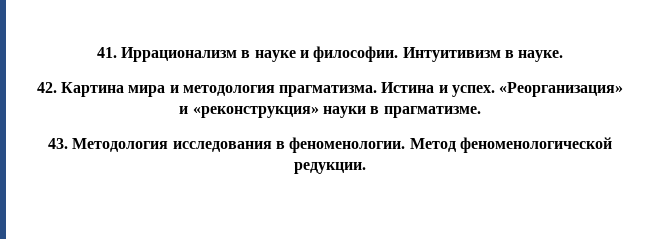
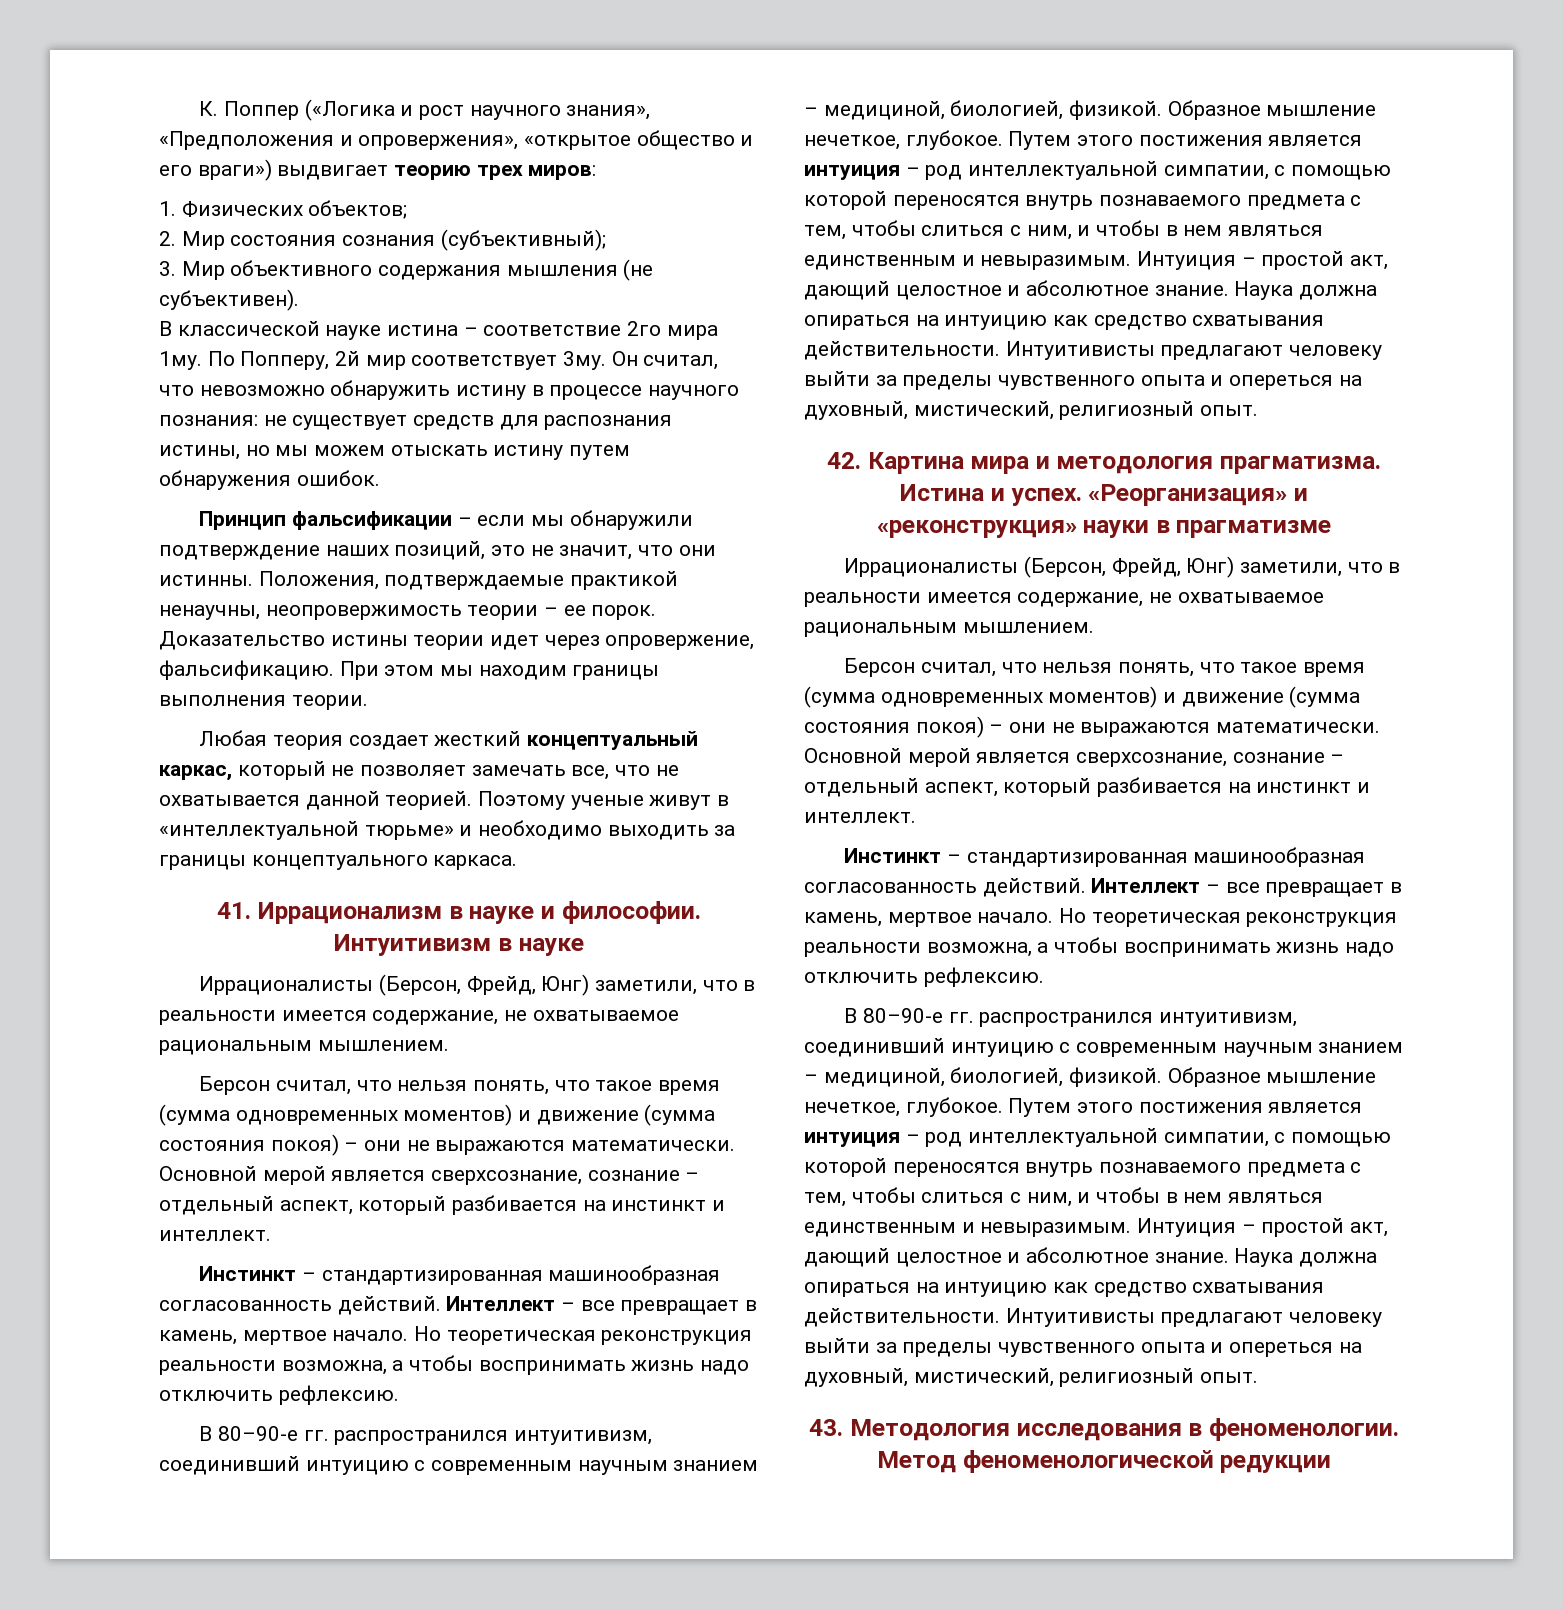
+ К. Поппер («Логика и рост научного знания», «Предположения и опровержения», «открытое общество и его враги») выдвигает теорию трех миров:
+ 1. Физических объектов;
+ 2. Мир состояния сознания (субъективный);
+ 3. Мир объективного содержания мышления (не субъективен).
+ В классической науке истина – соответствие 2го мира 1му. По Попперу, 2й мир соответствует 3му. Он считал, что невозможно обнаружить истину в процессе научного познания: не существует средств для распознания истины, но мы можем отыскать истину путем обнаружения ошибок.
+ Принцип фальсификации – если мы обнаружили подтверждение наших позиций, это не значит, что они истинны. Положения, подтверждаемые практикой ненаучны, неопровержимость теории – ее порок. Доказательство истины теории идет через опровержение, фальсификацию. При этом мы находим границы выполнения теории.
+ Любая теория создает жесткий концептуальный каркас, который не позволяет замечать все, что не охватывается данной теорией. Поэтому ученые живут в «интеллектуальной тюрьме» и необходимо выходить за границы концептуального каркаса.
- Интуитивизм в науке.
+ Интуитивизм в науке
+ Иррационалисты (Берсон, Фрейд, Юнг) заметили, что в реальности имеется содержание, не охватываемое рациональным мышлением.
+ Берсон считал, что нельзя понять, что такое время (сумма одновременных моментов) и движение (сумма состояния покоя) – они не выражаются математически. Основной мерой является сверхсознание, сознание – отдельный аспект, который разбивается на инстинкт и интеллект.
+ Инстинкт – стандартизированная машинообразная согласованность действий. Интеллект – все превращает в камень, мертвое начало. Но теоретическая реконструкция реальности возможна, а чтобы воспринимать жизнь надо отключить рефлексию.
+ В 80–90-е гг. распространился интуитивизм, соединивший интуицию с современным научным знанием – медициной, биологией, физикой. Образное мышление нечеткое, глубокое. Путем этого постижения является интуиция – род интеллектуальной симпатии, с помощью которой переносятся внутрь познаваемого предмета с тем, чтобы слиться с ним, и чтобы в нем являться единственным и невыразимым. Интуиция – простой акт, дающий целостное и абсолютное знание. Наука должна опираться на интуицию как средство схватывания действительности. Интуитивисты предлагают человеку выйти за пределы чувственного опыта и опереться на духовный, мистический, религиозный опыт.
- «Реорганизация» и «реконструкция» науки в прагматизме.
+ «Реорганизация» и «реконструкция» науки в прагматизме
+ Иррационалисты (Берсон, Фрейд, Юнг) заметили, что в реальности имеется содержание, не охватываемое рациональным мышлением.
+ Берсон считал, что нельзя понять, что такое время (сумма одновременных моментов) и движение (сумма состояния покоя) – они не выражаются математически. Основной мерой является сверхсознание, сознание – отдельный аспект, который разбивается на инстинкт и интеллект.
+ Инстинкт – стандартизированная машинообразная согласованность действий. Интеллект – все превращает в камень, мертвое начало. Но теоретическая реконструкция реальности возможна, а чтобы воспринимать жизнь надо отключить рефлексию.
+ В 80–90-е гг. распространился интуитивизм, соединивший интуицию с современным научным знанием – медициной, биологией, физикой. Образное мышление нечеткое, глубокое. Путем этого постижения является интуиция – род интеллектуальной симпатии, с помощью которой переносятся внутрь познаваемого предмета с тем, чтобы слиться с ним, и чтобы в нем являться единственным и невыразимым. Интуиция – простой акт, дающий целостное и абсолютное знание. Наука должна опираться на интуицию как средство схватывания действительности. Интуитивисты предлагают человеку выйти за пределы чувственного опыта и опереться на духовный, мистический, религиозный опыт.
- Метод феноменологической редукции.
+ Метод феноменологической редукции

